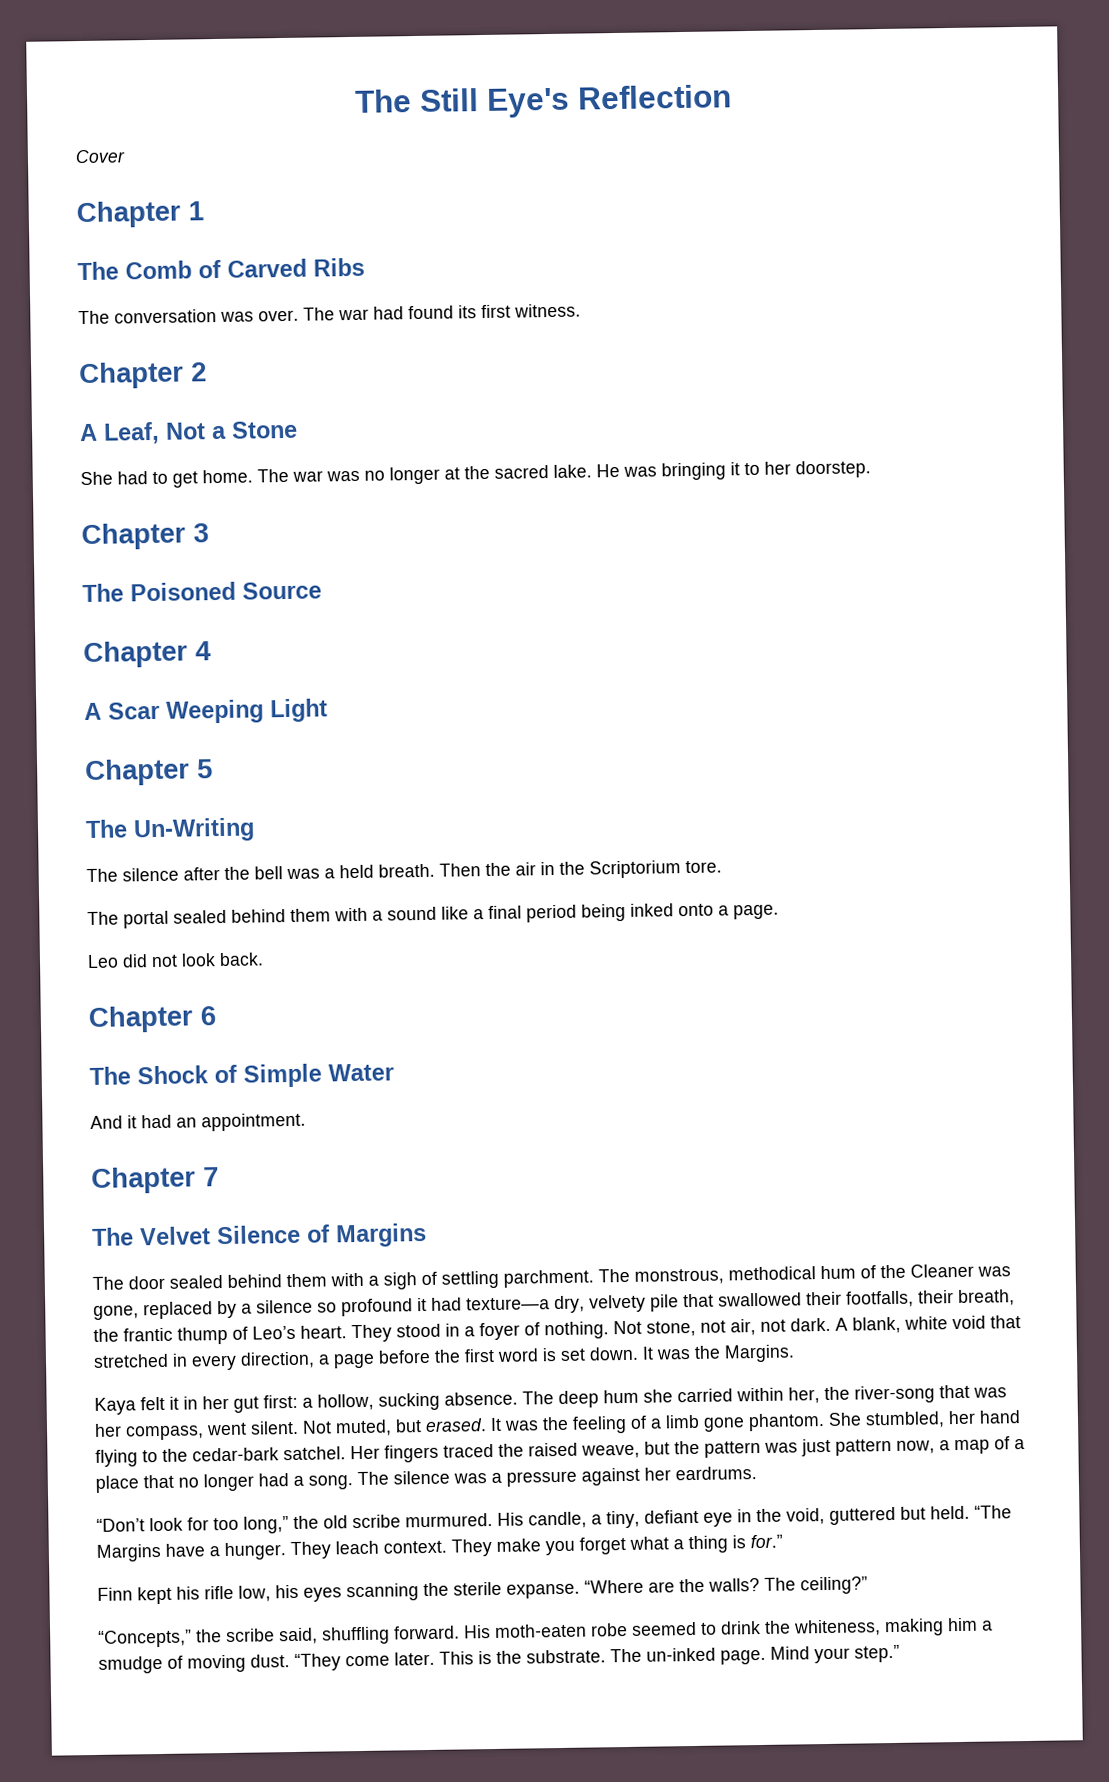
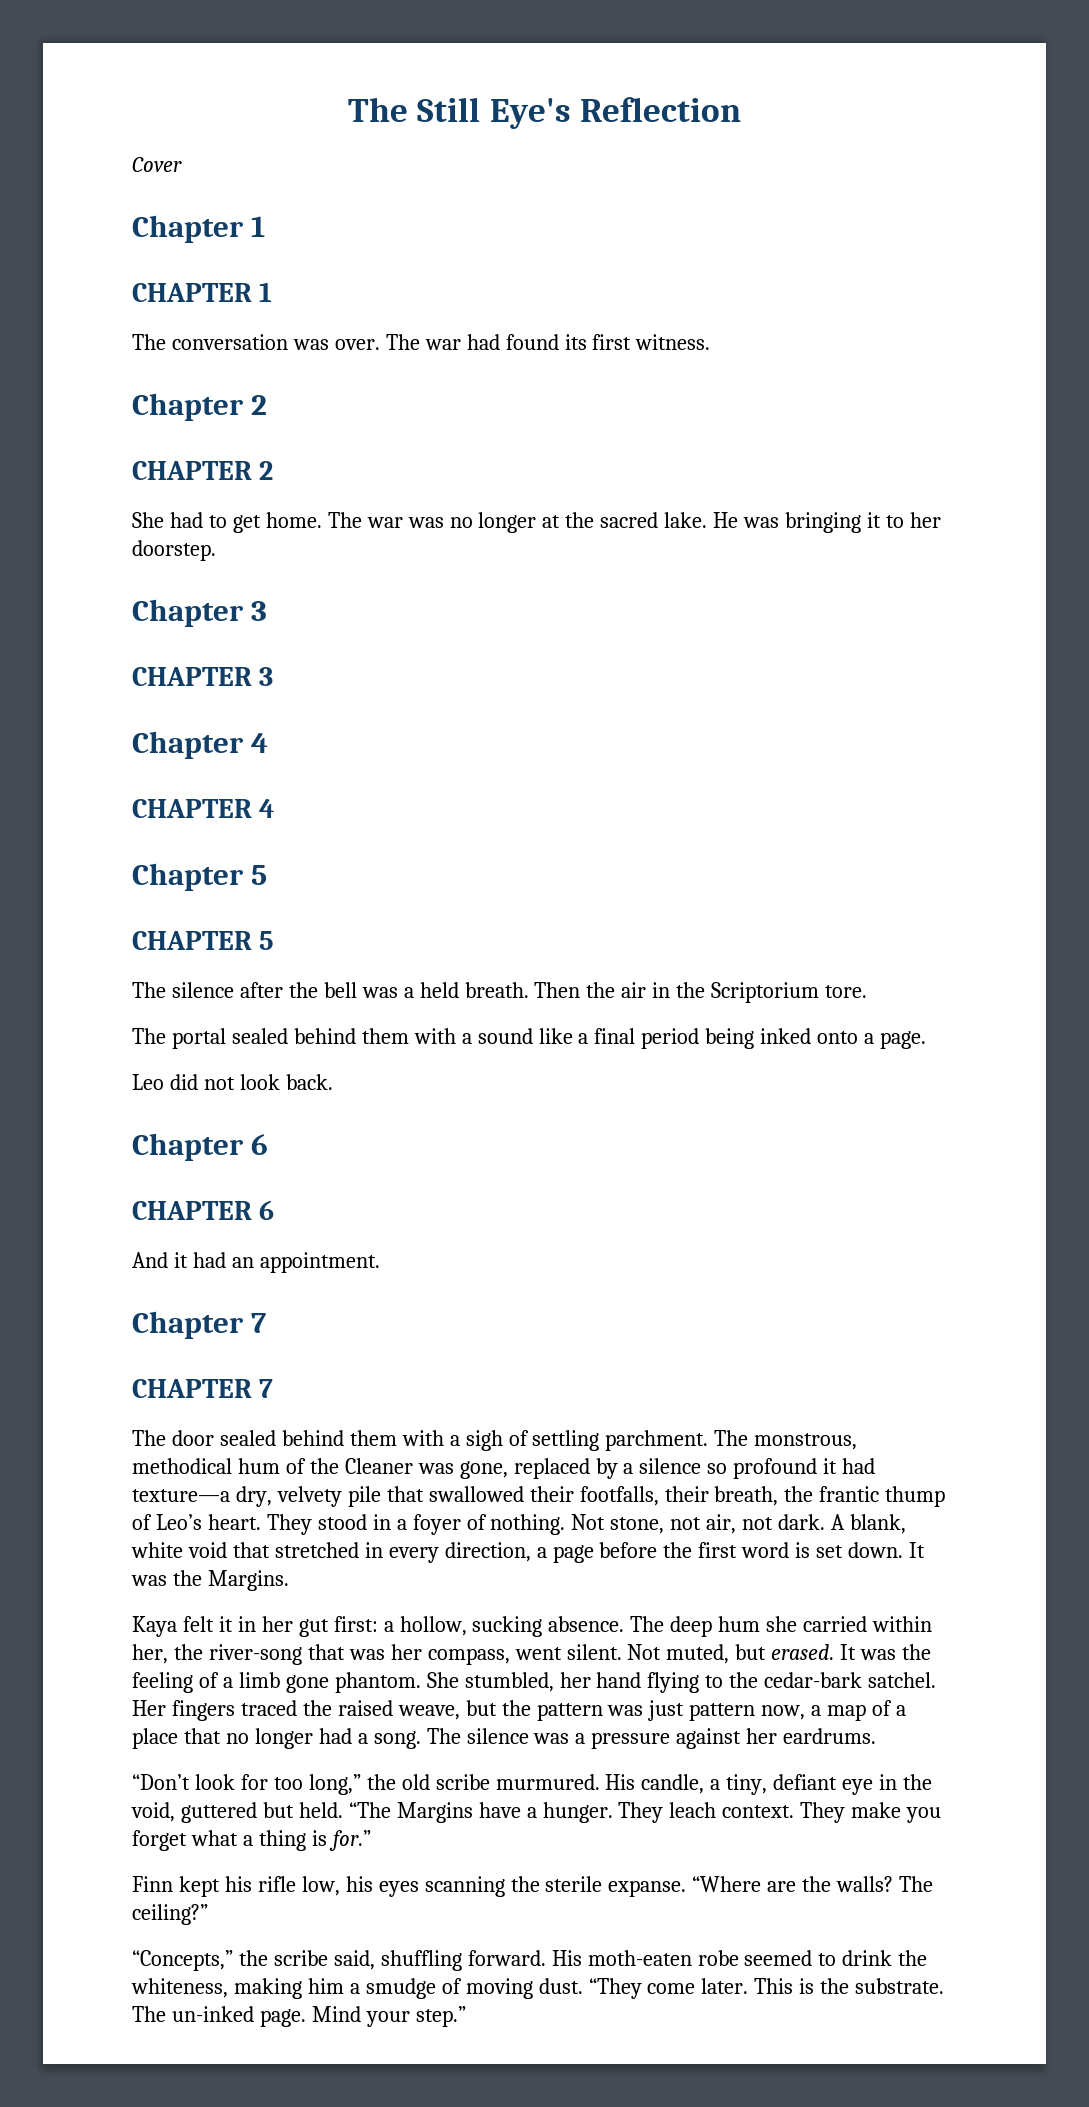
- The Comb of Carved Ribs
+ CHAPTER 1
- A Leaf, Not a Stone
+ CHAPTER 2
- The Poisoned Source
+ CHAPTER 3
- A Scar Weeping Light
+ CHAPTER 4
- The Un-Writing
+ CHAPTER 5
- The Shock of Simple Water
+ CHAPTER 6
- The Velvet Silence of Margins
+ CHAPTER 7

